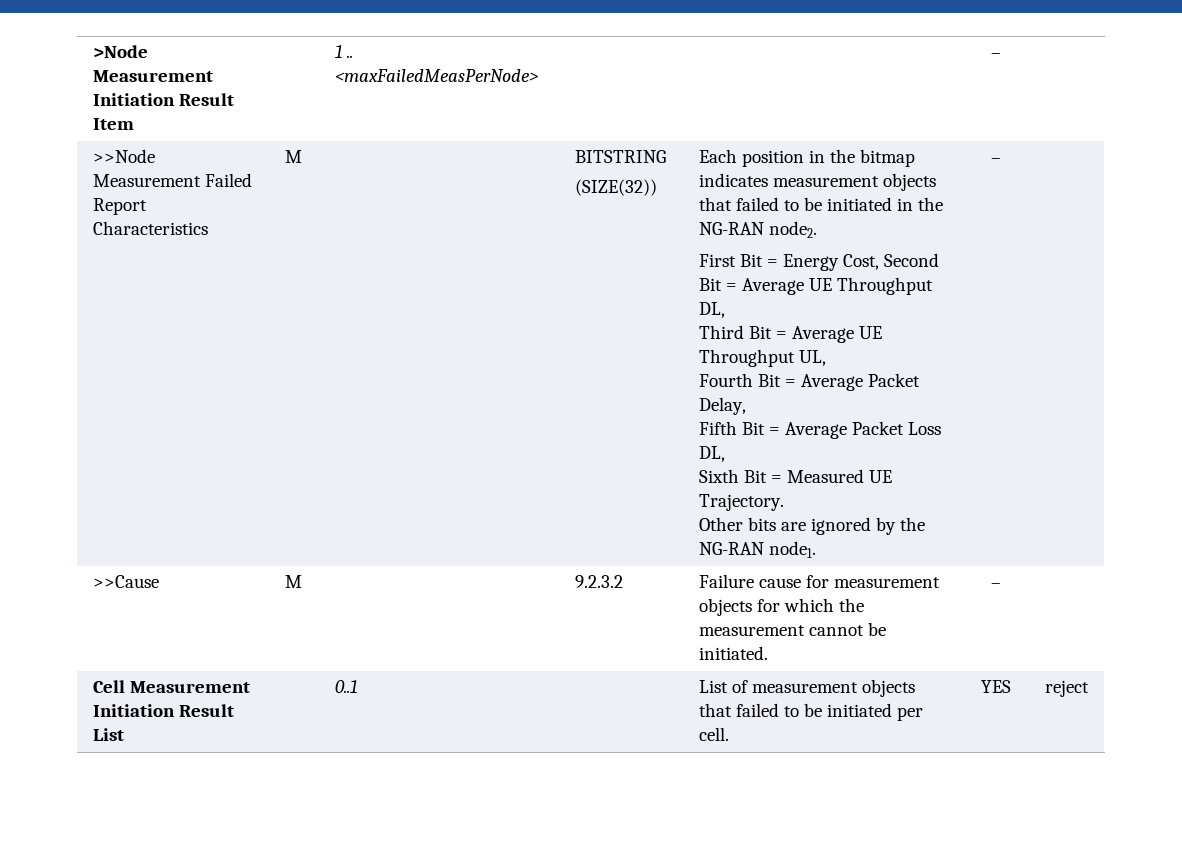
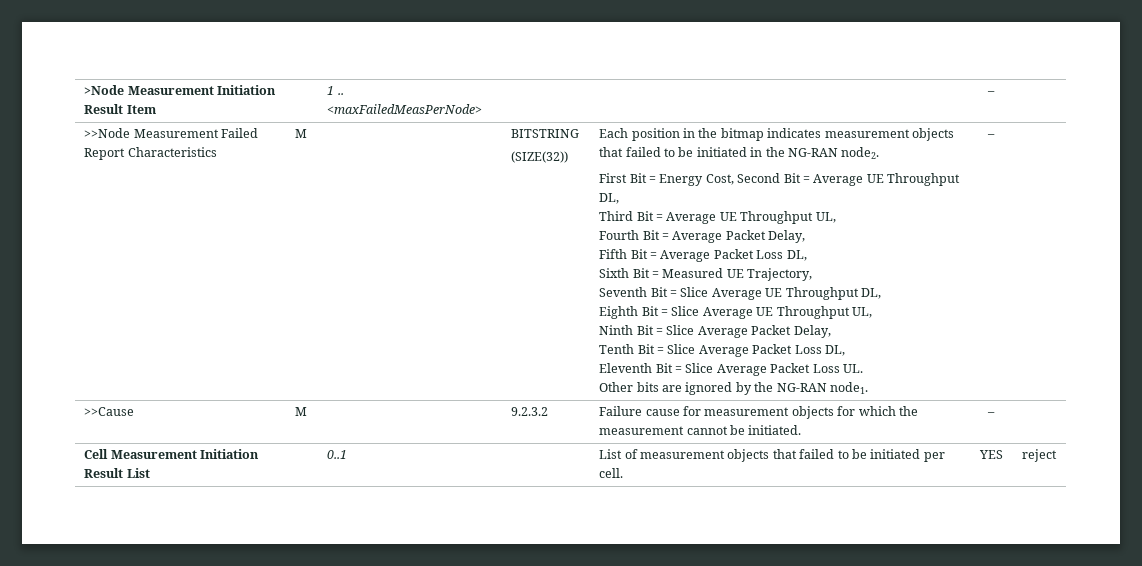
- Sixth Bit = Measured UE Trajectory.
+ Sixth Bit = Measured UE Trajectory,
+ Seventh Bit = Slice Average UE Throughput DL,
+ Eighth Bit = Slice Average UE Throughput UL,
+ Ninth Bit = Slice Average Packet Delay,
+ Tenth Bit = Slice Average Packet Loss DL,
+ Eleventh Bit = Slice Average Packet Loss UL.

